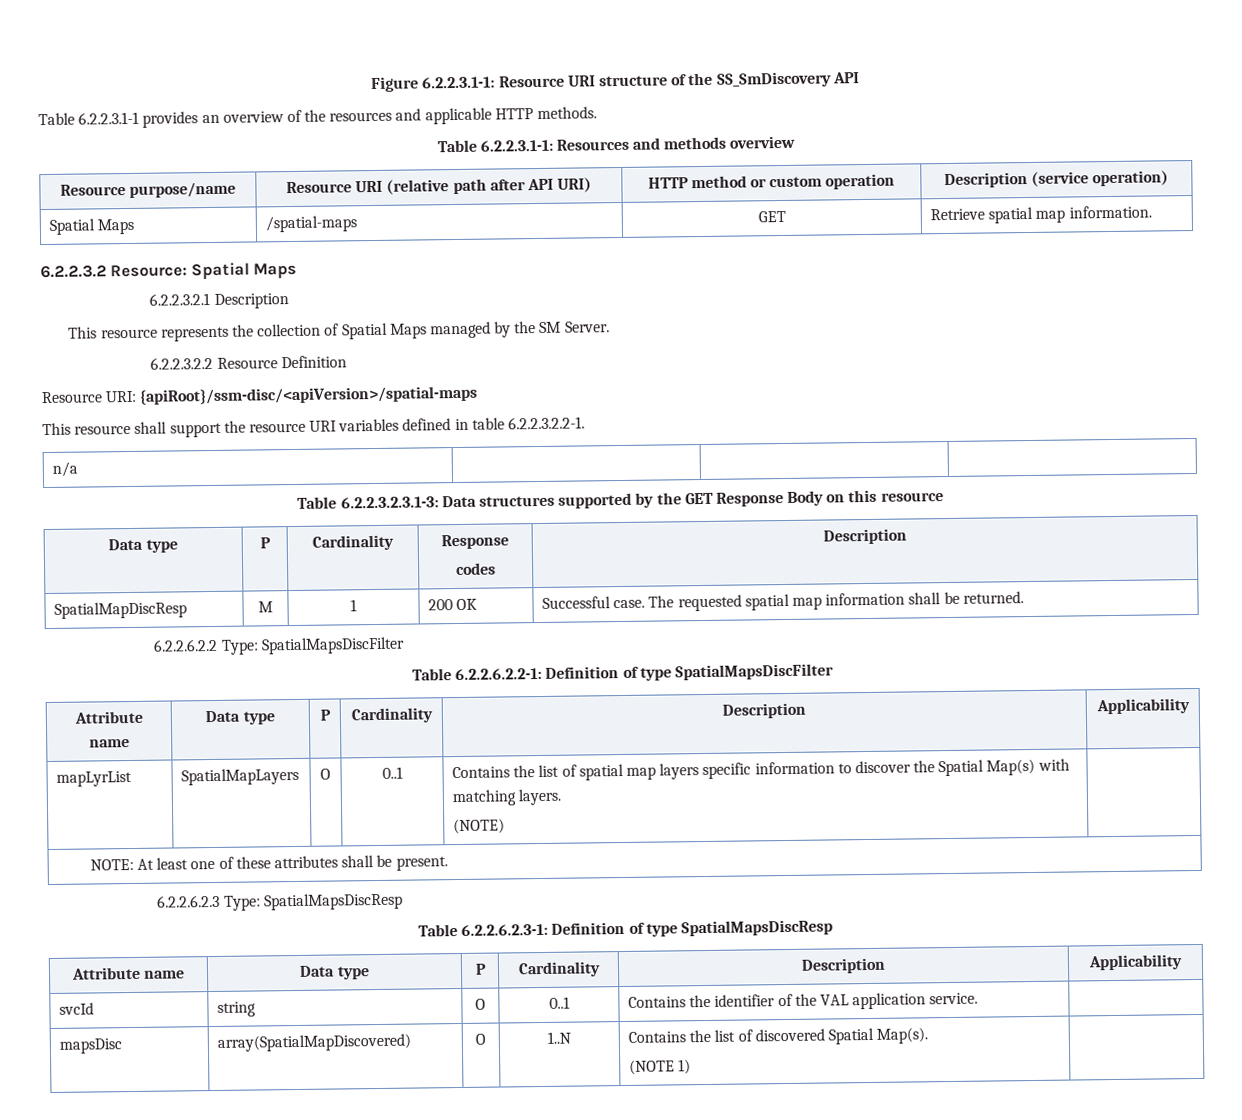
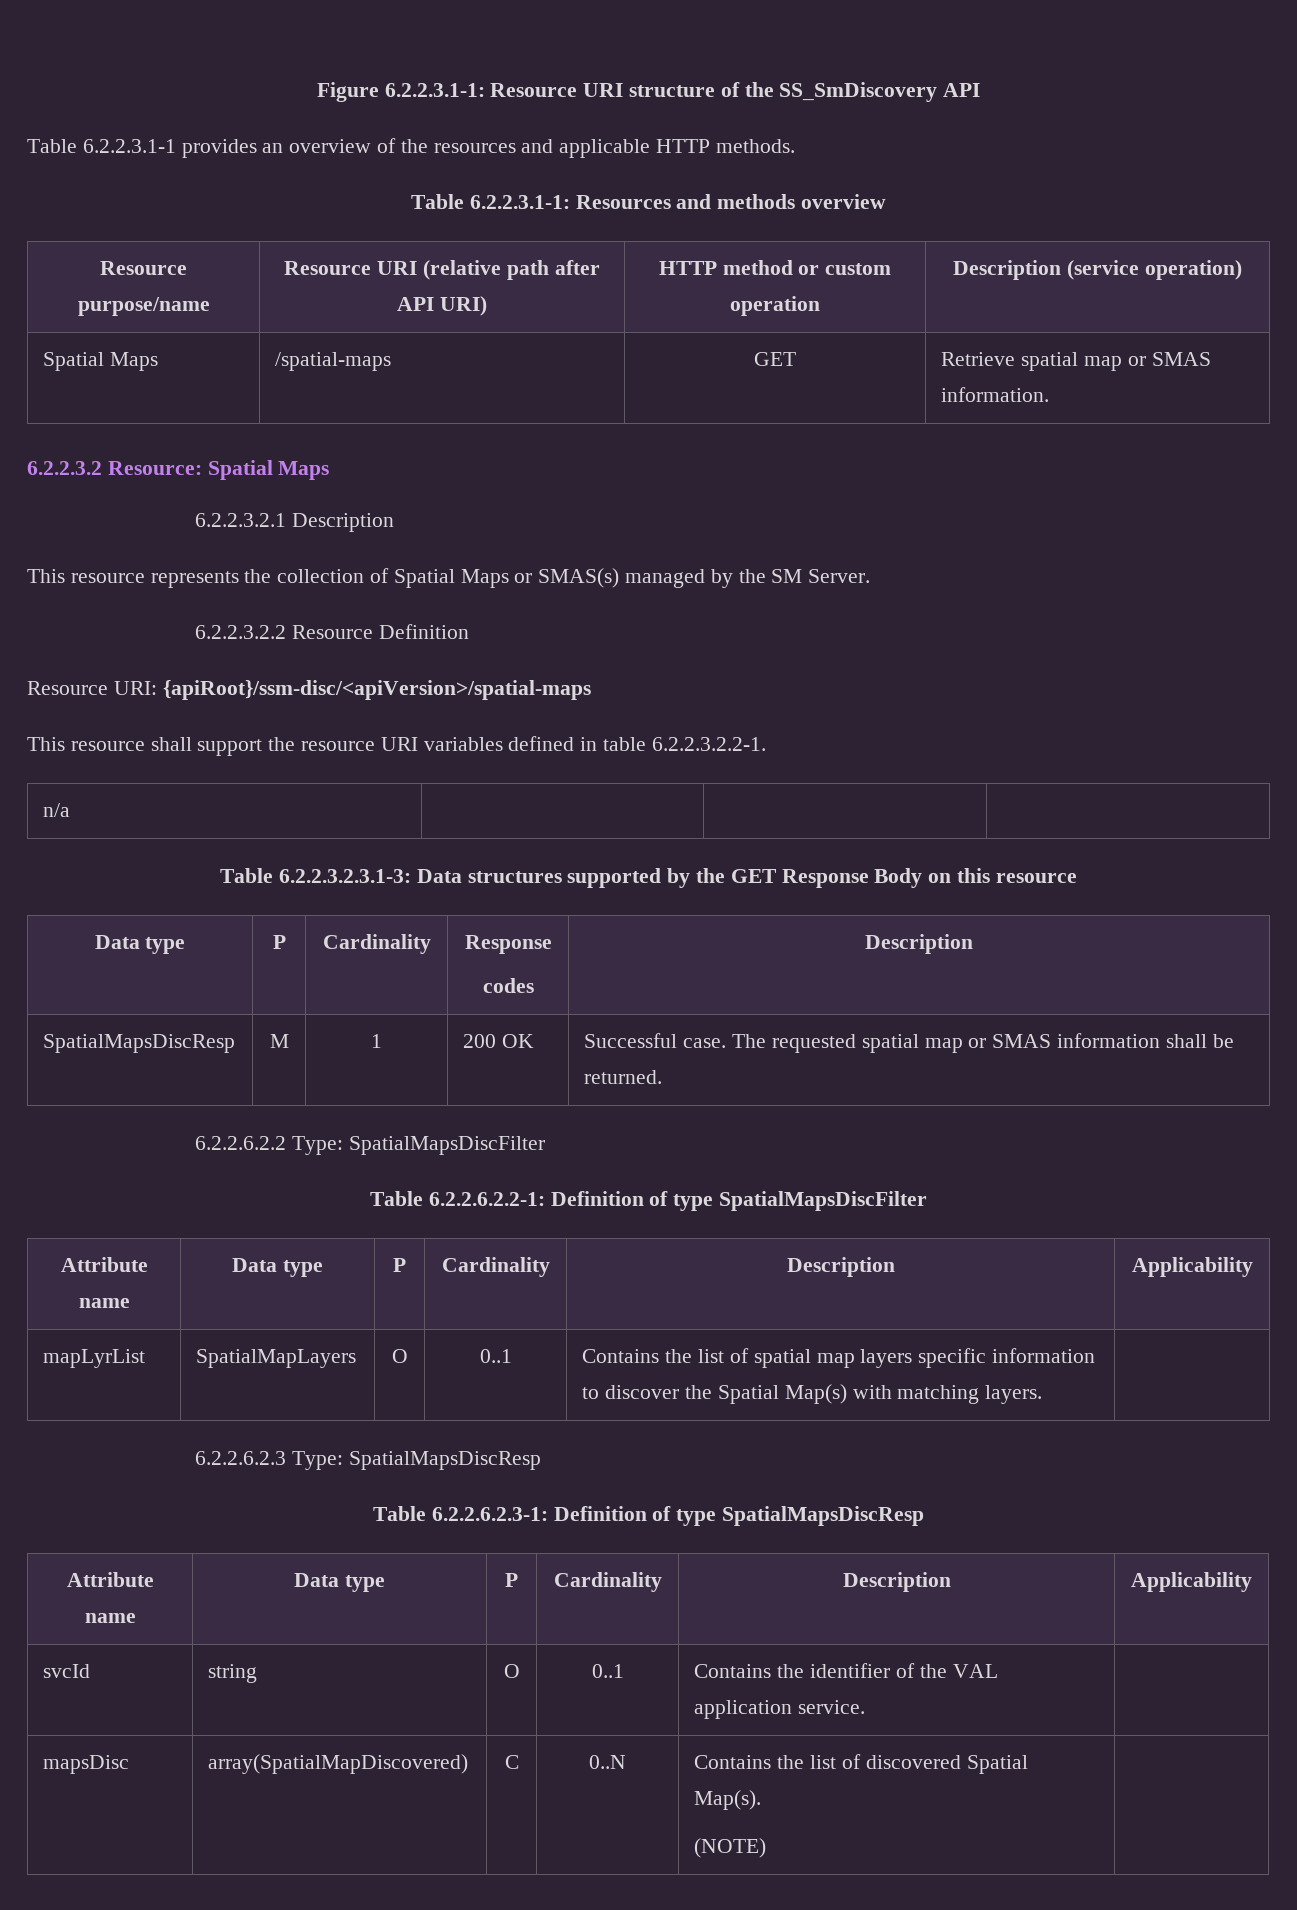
- Spatial Maps | /spatial-maps | GET | Retrieve spatial map information.
+ Spatial Maps | /spatial-maps | GET | Retrieve spatial map or SMAS information.
- This resource represents the collection of Spatial Maps managed by the SM Server.
+ This resource represents the collection of Spatial Maps or SMAS(s) managed by the SM Server.
- SpatialMapDiscResp | M | 1 | 200 OK | Successful case. The requested spatial map information shall be returned.
+ SpatialMapsDiscResp | M | 1 | 200 OK | Successful case. The requested spatial map or SMAS information shall be returned.
- mapLyrList | SpatialMapLayers | O | 0..1 | Contains the list of spatial map layers specific information to discover the Spatial Map(s) with matching layers.
- (NOTE) |
- NOTE: At least one of these attributes shall be present.
+ mapLyrList | SpatialMapLayers | O | 0..1 | Contains the list of spatial map layers specific information to discover the Spatial Map(s) with matching layers. |
- mapsDisc | array(SpatialMapDiscovered) | O | 1..N | Contains the list of discovered Spatial Map(s).
- (NOTE 1) |
+ mapsDisc | array(SpatialMapDiscovered) | C | 0..N | Contains the list of discovered Spatial Map(s).
+ (NOTE) |

